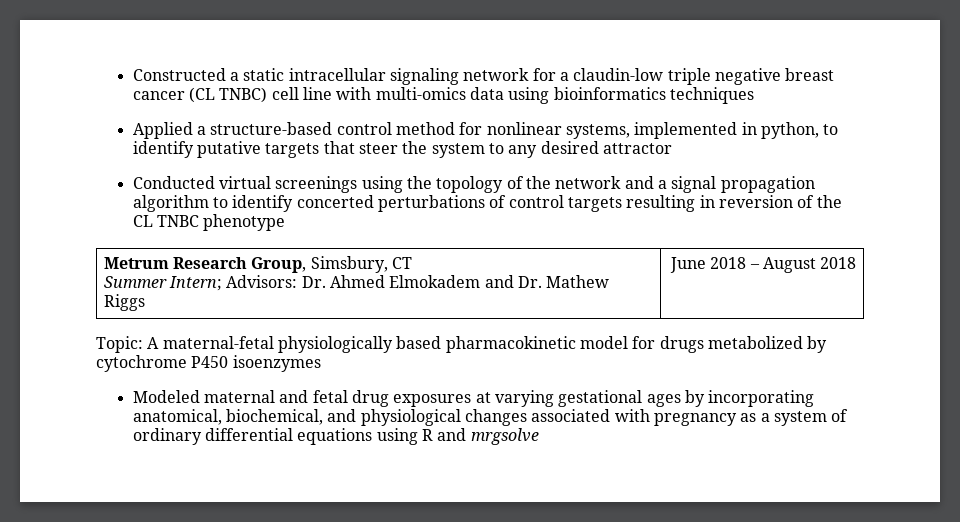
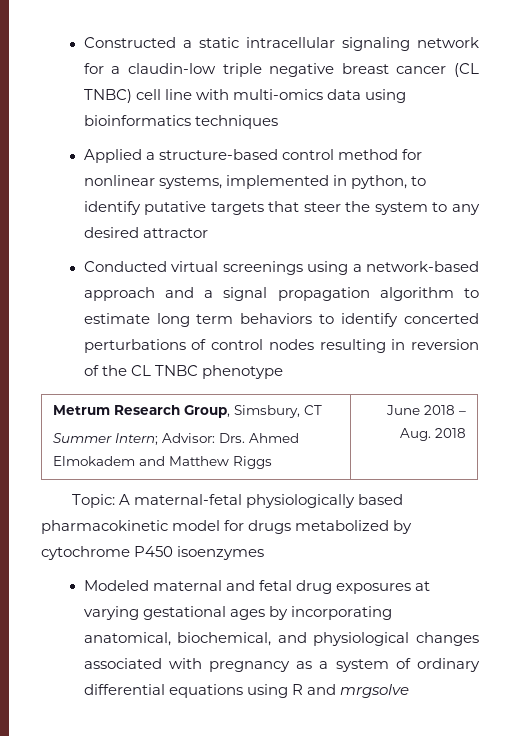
- Conducted virtual screenings using the topology of the network and a signal propagation algorithm to identify concerted perturbations of control targets resulting in reversion of the CL TNBC phenotype
+ Conducted virtual screenings using a network-based approach and a signal propagation algorithm to estimate long term behaviors to identify concerted perturbations of control nodes resulting in reversion of the CL TNBC phenotype
  Metrum Research Group, Simsbury, CT
- Summer Intern; Advisors: Dr. Ahmed Elmokadem and Dr. Mathew Riggs | June 2018 – August 2018
+ Summer Intern; Advisor: Drs. Ahmed Elmokadem and Matthew Riggs | June 2018 – Aug. 2018

